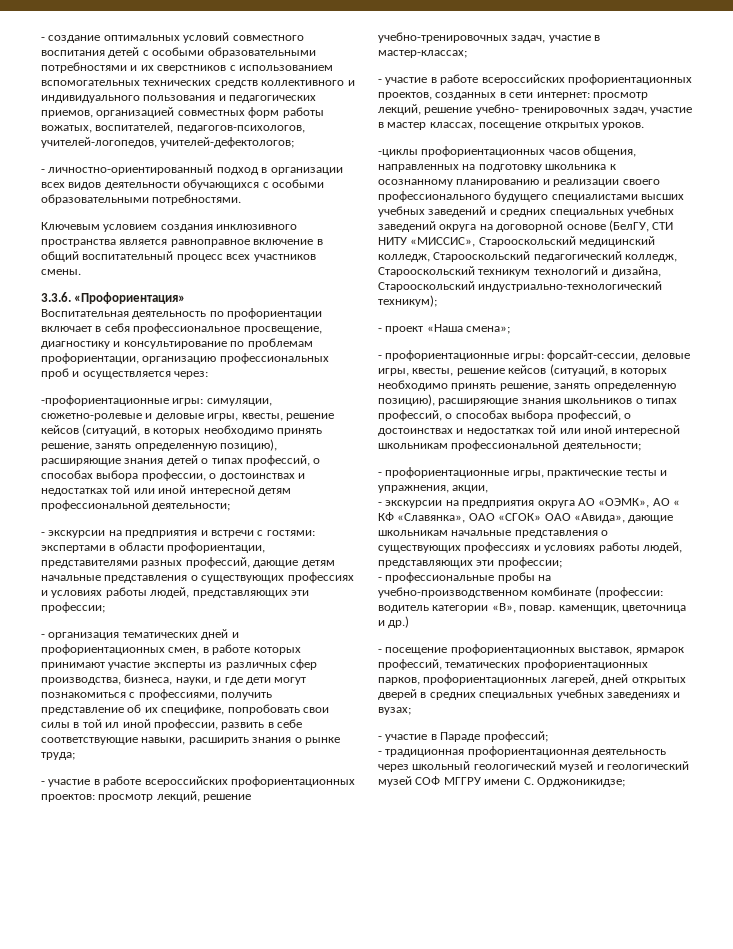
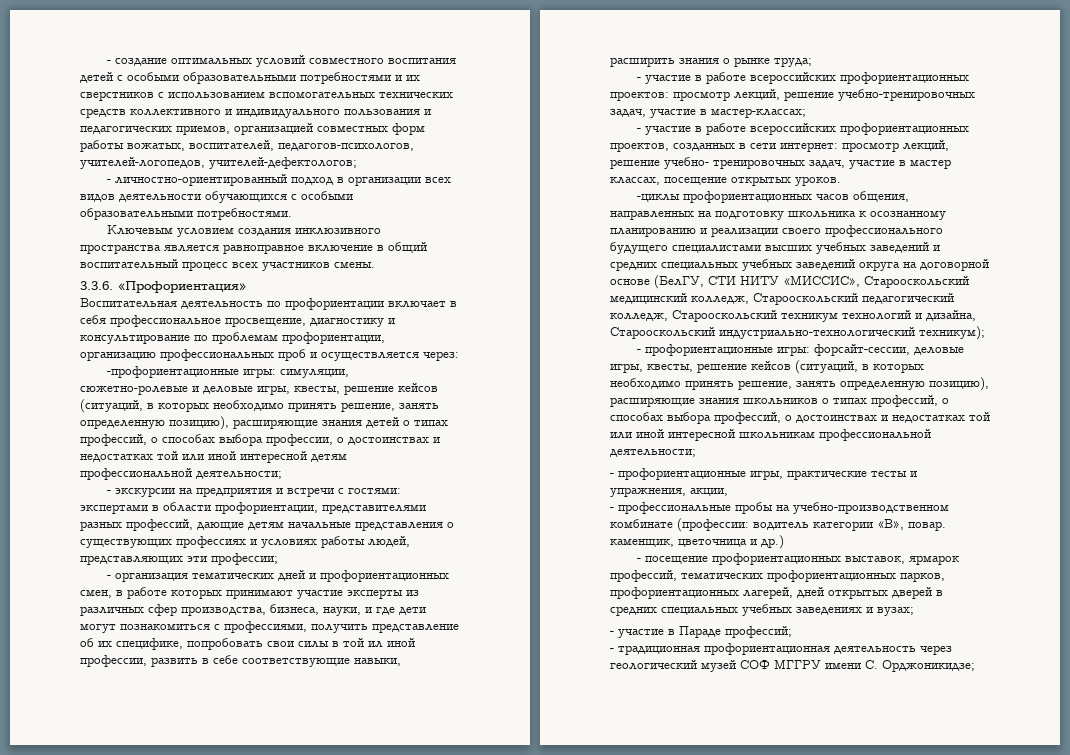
- - проект «Наша смена»;
- - экскурсии на предприятия округа АО «ОЭМК», АО « КФ «Славянка», ОАО «СГОК» ОАО «Авида», дающие школьникам начальные представления о существующих профессиях и условиях работы людей, представляющих эти профессии;
- - традиционная профориентационная деятельность через школьный геологический музей и геологический музей СОФ МГГРУ имени С. Орджоникидзе;
+ - традиционная профориентационная деятельность через геологический музей СОФ МГГРУ имени С. Орджоникидзе;

